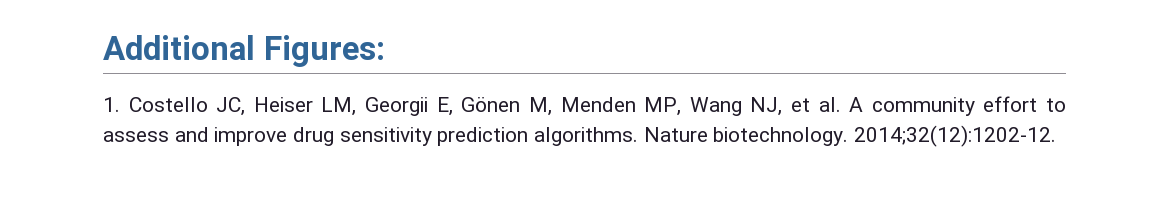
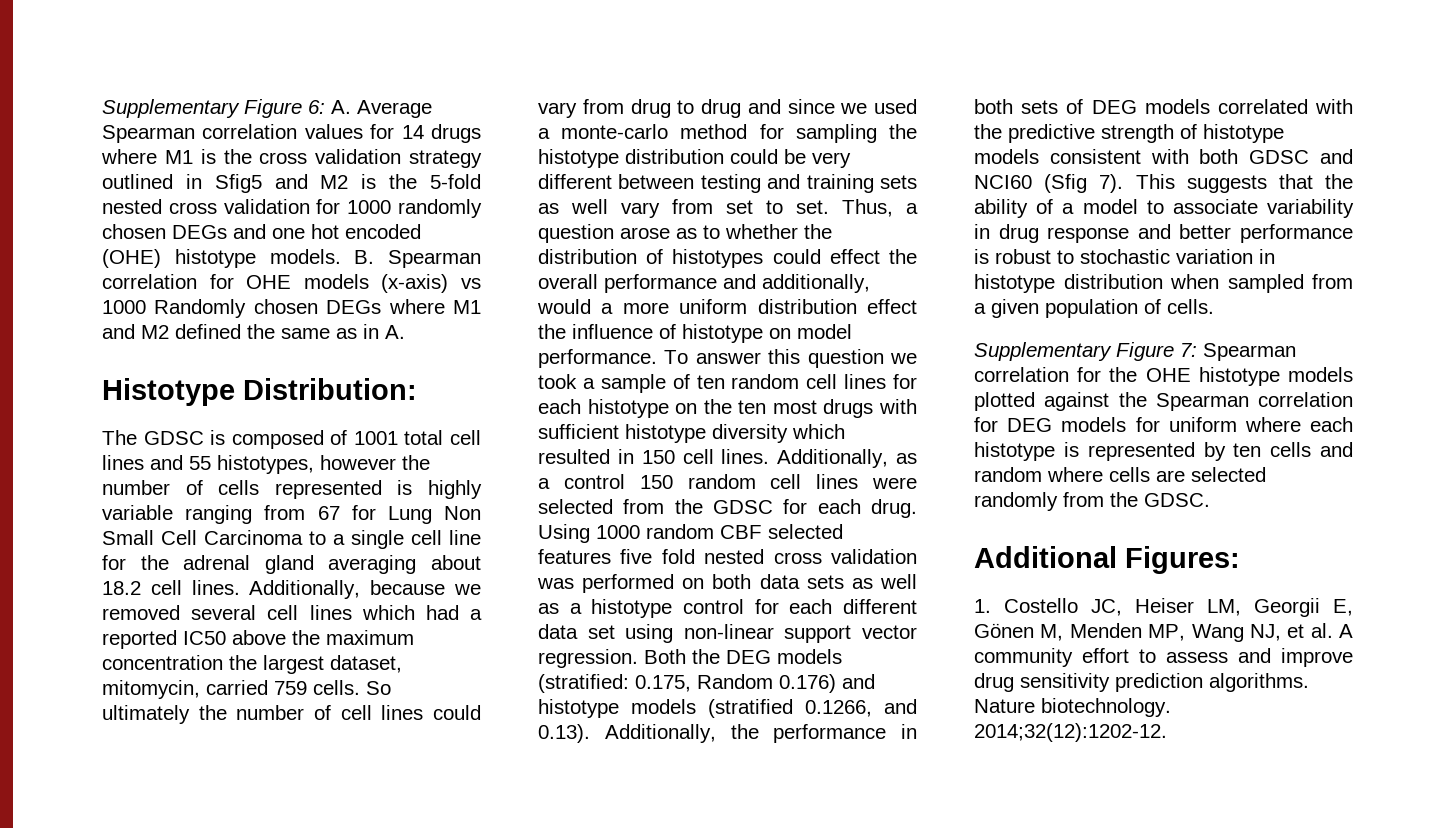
+ Supplementary Figure 6: A. Average Spearman correlation values for 14 drugs where M1 is the cross validation strategy outlined in Sfig5 and M2 is the 5-fold nested cross validation for 1000 randomly chosen DEGs and one hot encoded (OHE) histotype models. B. Spearman correlation for OHE models (x-axis) vs 1000 Randomly chosen DEGs where M1 and M2 defined the same as in A.
+ Histotype Distribution:
+ The GDSC is composed of 1001 total cell lines and 55 histotypes, however the number of cells represented is highly variable ranging from 67 for Lung Non Small Cell Carcinoma to a single cell line for the adrenal gland averaging about 18.2 cell lines. Additionally, because we removed several cell lines which had a reported IC50 above the maximum concentration the largest dataset, mitomycin, carried 759 cells. So ultimately the number of cell lines could vary from drug to drug and since we used a monte-carlo method for sampling the histotype distribution could be very different between testing and training sets as well vary from set to set. Thus, a question arose as to whether the distribution of histotypes could effect the overall performance and additionally, would a more uniform distribution effect the influence of histotype on model performance. To answer this question we took a sample of ten random cell lines for each histotype on the ten most drugs with sufficient histotype diversity which resulted in 150 cell lines. Additionally, as a control 150 random cell lines were selected from the GDSC for each drug. Using 1000 random CBF selected features five fold nested cross validation was performed on both data sets as well as a histotype control for each different data set using non-linear support vector regression. Both the DEG models (stratified: 0.175, Random 0.176) and histotype models (stratified 0.1266, and 0.13). Additionally, the performance in both sets of DEG models correlated with the predictive strength of histotype models consistent with both GDSC and NCI60 (Sfig 7). This suggests that the ability of a model to associate variability in drug response and better performance is robust to stochastic variation in histotype distribution when sampled from a given population of cells.
+ Supplementary Figure 7: Spearman correlation for the OHE histotype models plotted against the Spearman correlation for DEG models for uniform where each histotype is represented by ten cells and random where cells are selected randomly from the GDSC.

